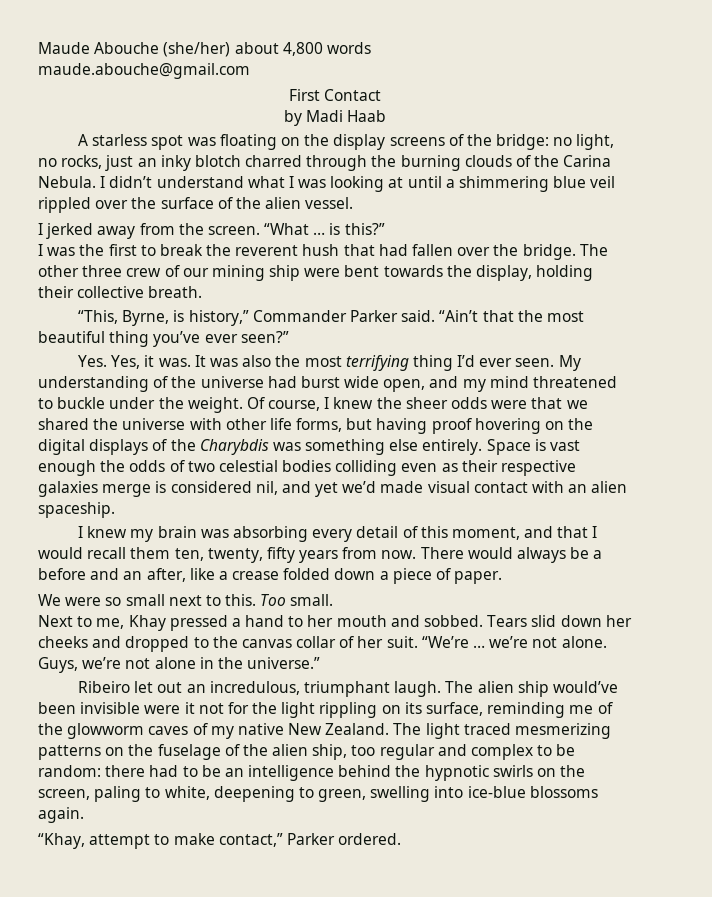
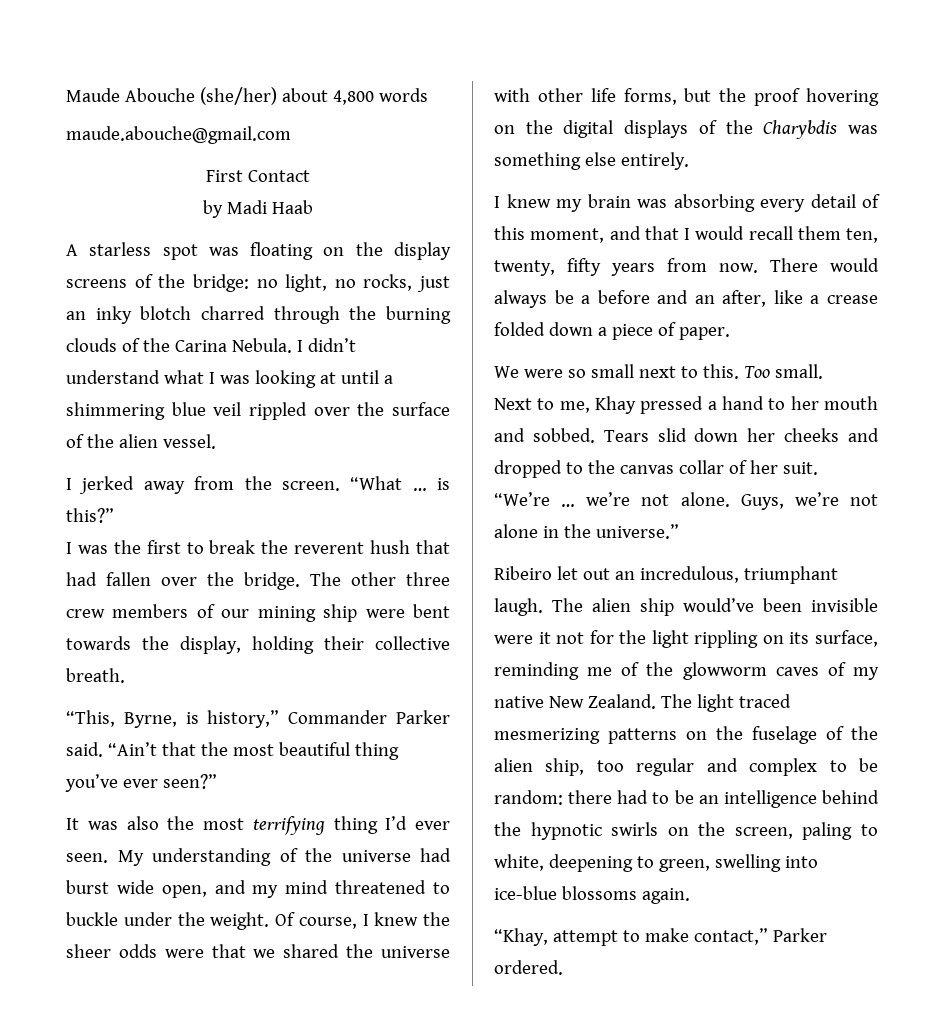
- The other three crew of our mining ship were bent towards the display, holding their collective breath.
+ The other three crew members of our mining ship were bent towards the display, holding their collective breath.
- Yes. Yes, it was.
- Of course, I knew the sheer odds were that we shared the universe with other life forms, but having proof hovering on the digital displays of the Charybdis was something else entirely. Space is vast enough the odds of two celestial bodies colliding even as their respective galaxies merge is considered nil, and yet we’d made visual contact with an alien spaceship.
+ Of course, I knew the sheer odds were that we shared the universe with other life forms, but the proof hovering on the digital displays of the Charybdis was something else entirely.

